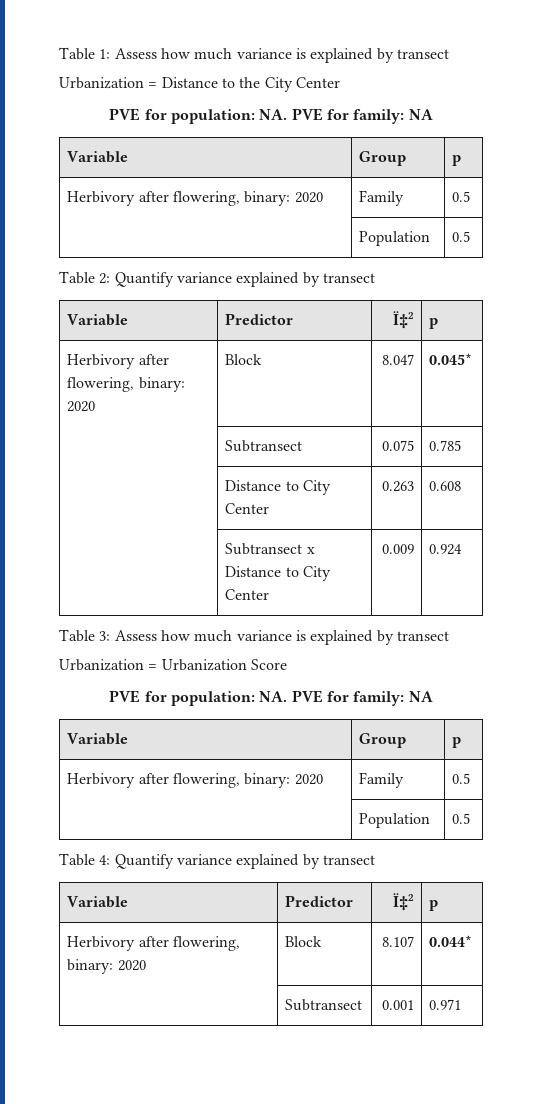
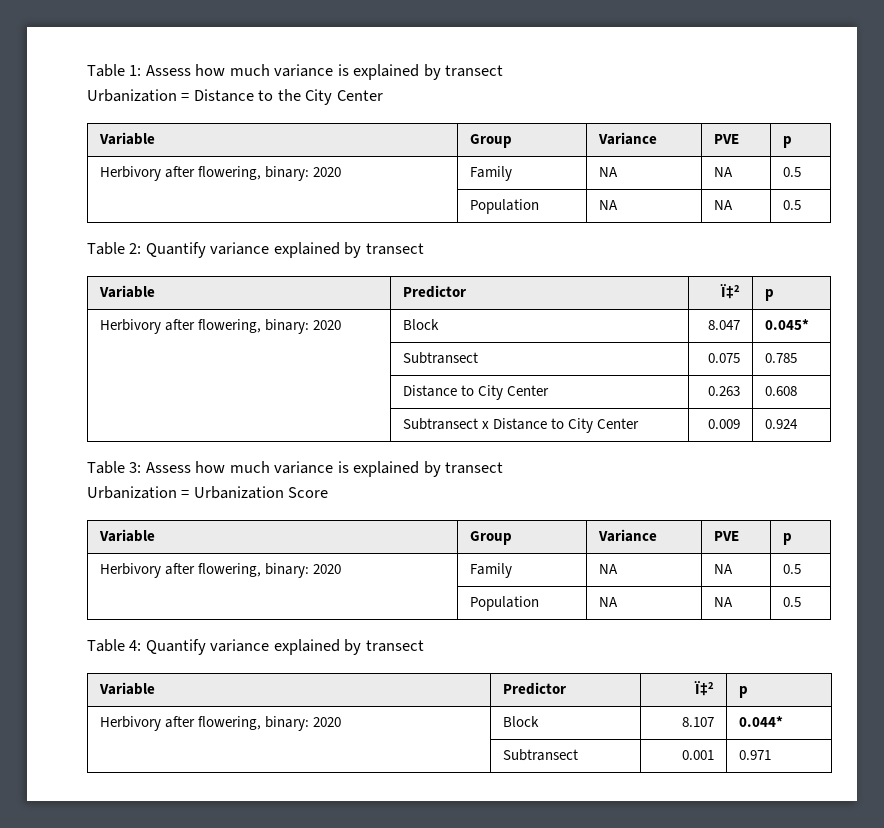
  Urbanization = Distance to the City Center
- PVE for population: NA. PVE for family: NA
- Variable | Group | p
- Herbivory after flowering, binary: 2020 | Family | 0.5
- | Population | 0.5
+ Variable | Group | Variance | PVE | p
+ Herbivory after flowering, binary: 2020 | Family | NA | NA | 0.5
+ | Population | NA | NA | 0.5
  Urbanization = Urbanization Score
- PVE for population: NA. PVE for family: NA
- Variable | Group | p
- Herbivory after flowering, binary: 2020 | Family | 0.5
- | Population | 0.5
+ Variable | Group | Variance | PVE | p
+ Herbivory after flowering, binary: 2020 | Family | NA | NA | 0.5
+ | Population | NA | NA | 0.5

